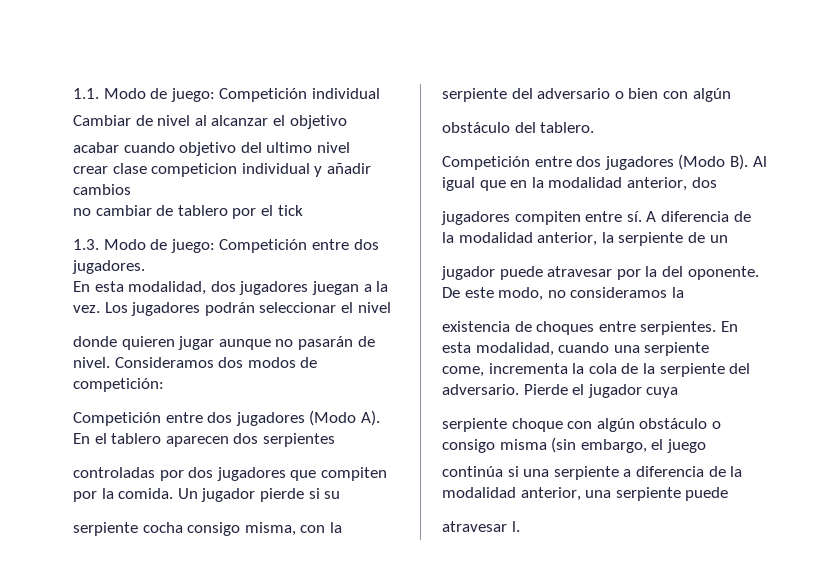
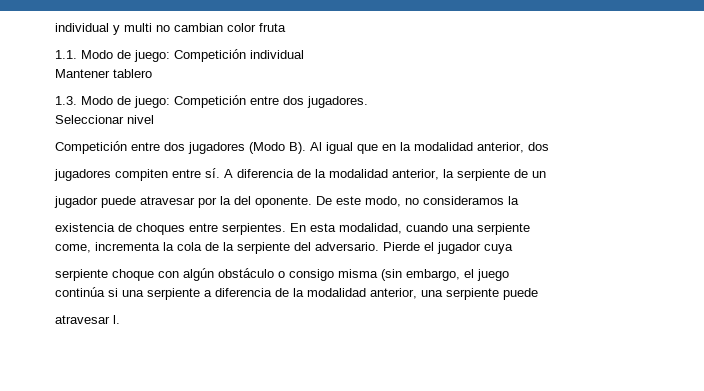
+ individual y multi no cambian color fruta
- Cambiar de nivel al alcanzar el objetivo
- acabar cuando objetivo del ultimo nivel
- crear clase competicion individual y añadir cambios
- no cambiar de tablero por el tick
+ Mantener tablero
- En esta modalidad, dos jugadores juegan a la vez. Los jugadores podrán seleccionar el nivel
- donde quieren jugar aunque no pasarán de nivel. Consideramos dos modos de competición:
- Competición entre dos jugadores (Modo A). En el tablero aparecen dos serpientes
- controladas por dos jugadores que compiten por la comida. Un jugador pierde si su
- serpiente cocha consigo misma, con la serpiente del adversario o bien con algún
- obstáculo del tablero.
+ Seleccionar nivel

